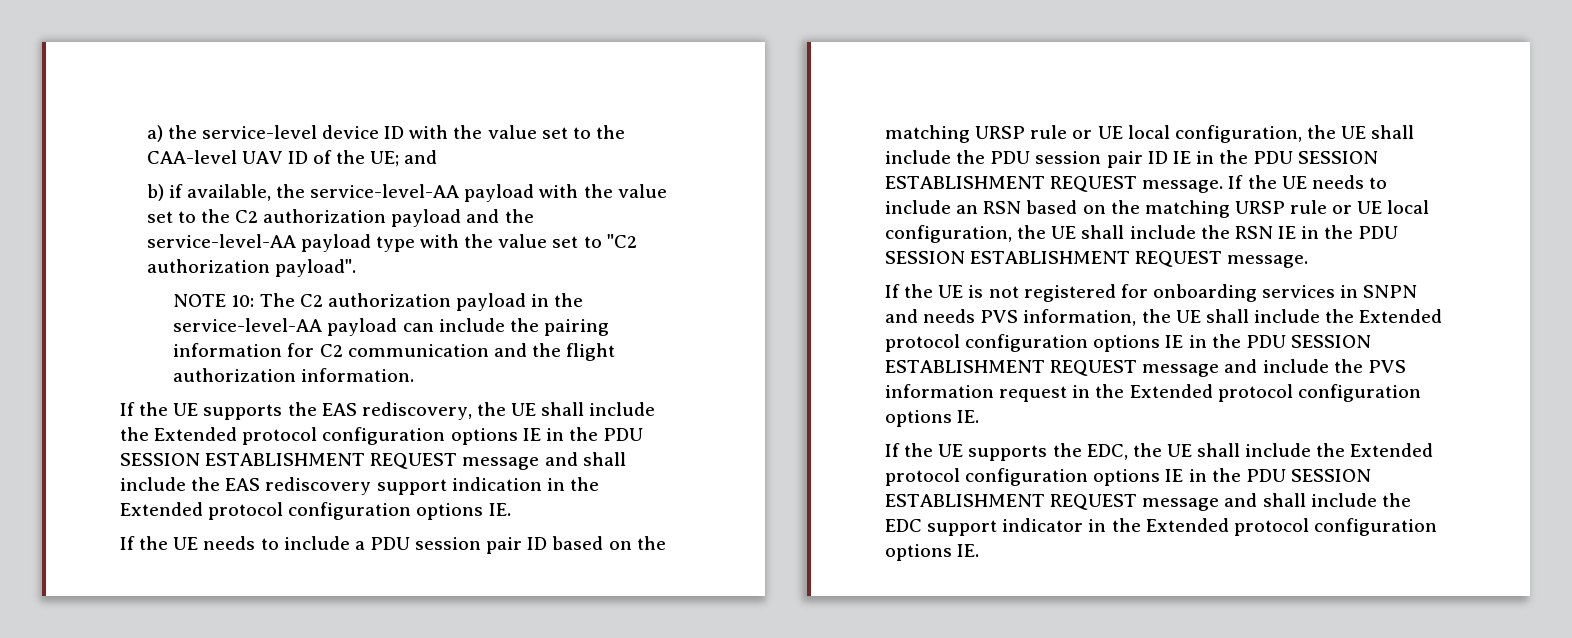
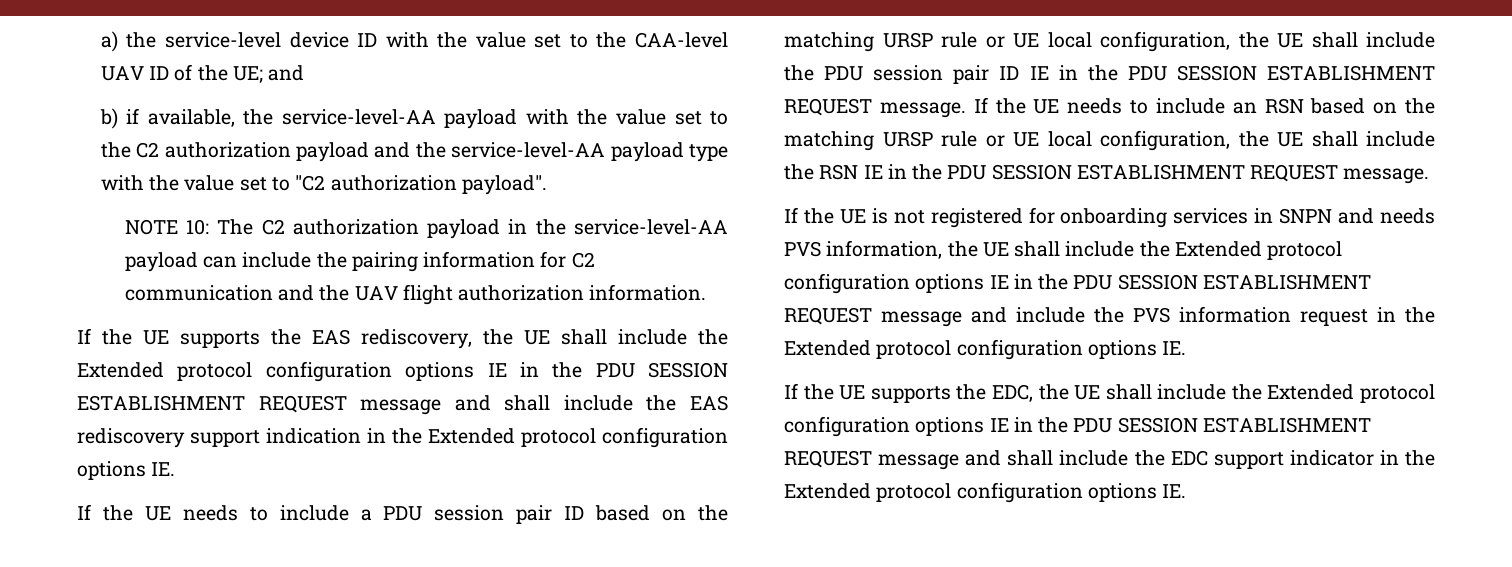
- NOTE 10: The C2 authorization payload in the service-level-AA payload can include the pairing information for C2 communication and the flight authorization information.
+ NOTE 10: The C2 authorization payload in the service-level-AA payload can include the pairing information for C2 communication and the UAV flight authorization information.

